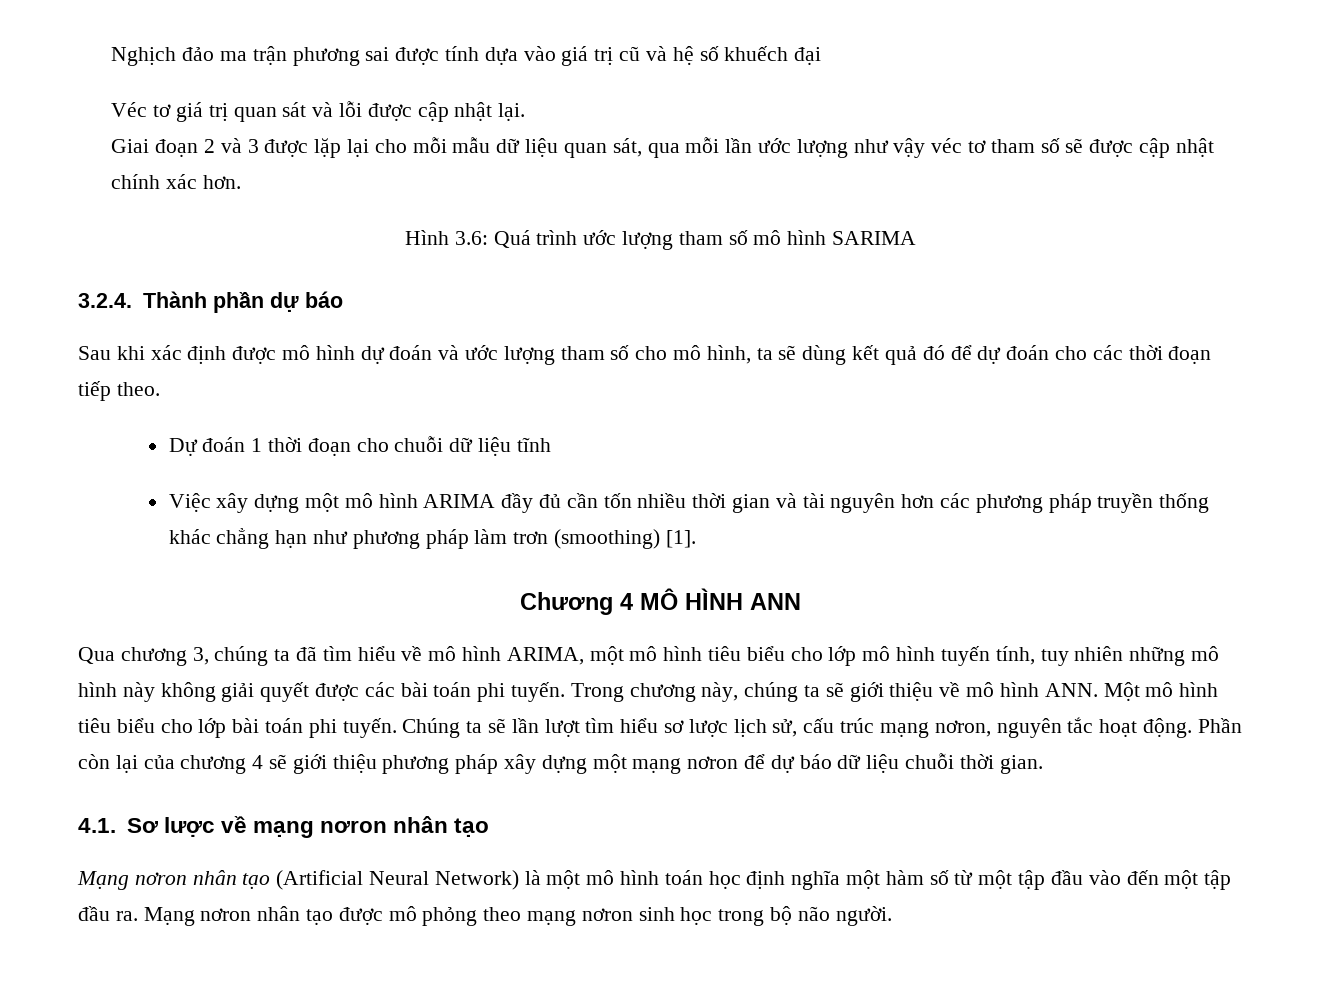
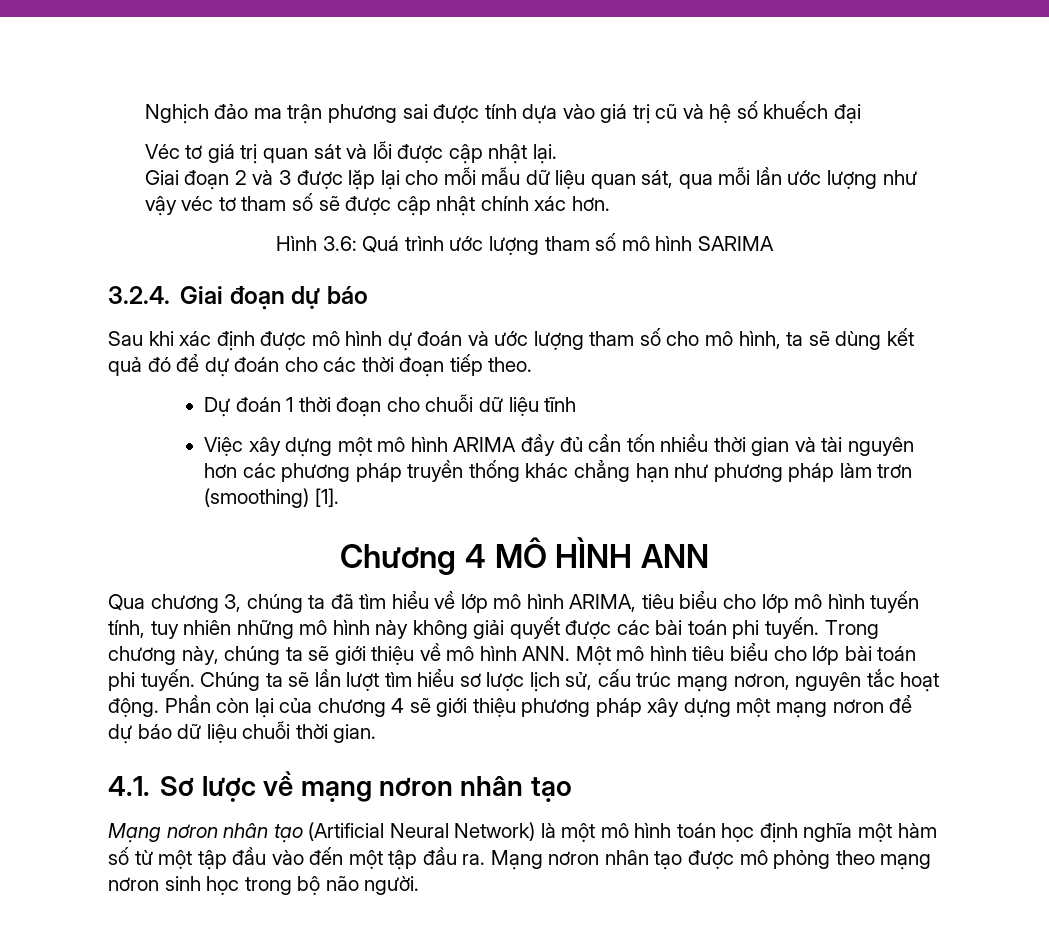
- 3.2.4. Thành phần dự báo
+ 3.2.4. Giai đoạn dự báo
- Qua chương 3, chúng ta đã tìm hiểu về mô hình ARIMA, một mô hình tiêu biểu cho lớp mô hình tuyến tính, tuy nhiên những mô hình này không giải quyết được các bài toán phi tuyến.
+ Qua chương 3, chúng ta đã tìm hiểu về lớp mô hình ARIMA, tiêu biểu cho lớp mô hình tuyến tính, tuy nhiên những mô hình này không giải quyết được các bài toán phi tuyến.

